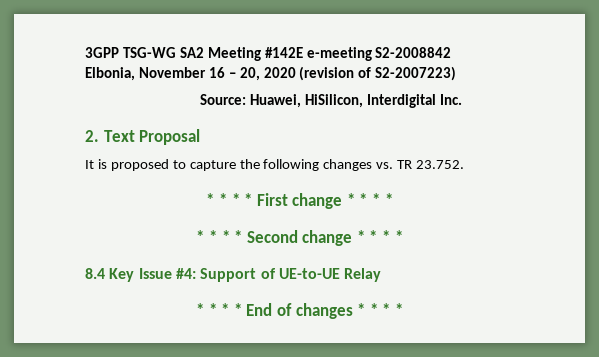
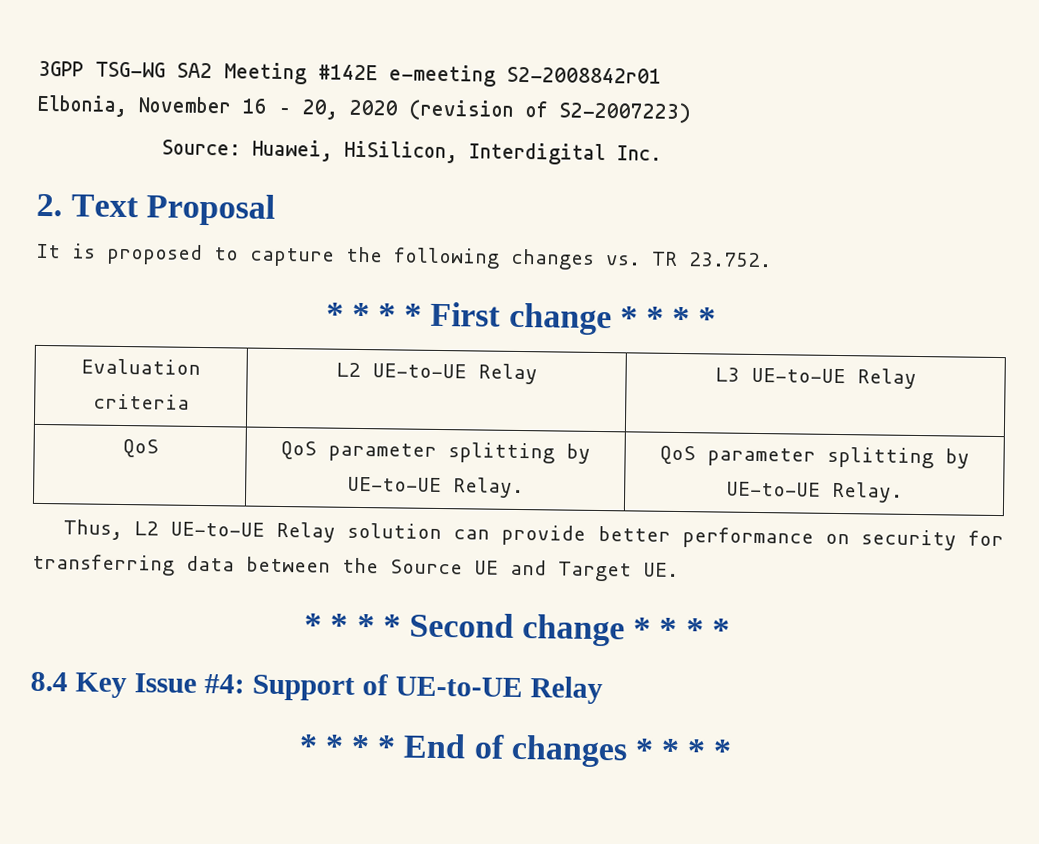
- 3GPP TSG-WG SA2 Meeting #142E e-meeting S2-2008842
+ 3GPP TSG-WG SA2 Meeting #142E e-meeting S2-2008842r01
+ Evaluation criteria | L2 UE-to-UE Relay | L3 UE-to-UE Relay
+ QoS | QoS parameter splitting by UE-to-UE Relay. | QoS parameter splitting by UE-to-UE Relay.
+ Thus, L2 UE-to-UE Relay solution can provide better performance on security for transferring data between the Source UE and Target UE.

